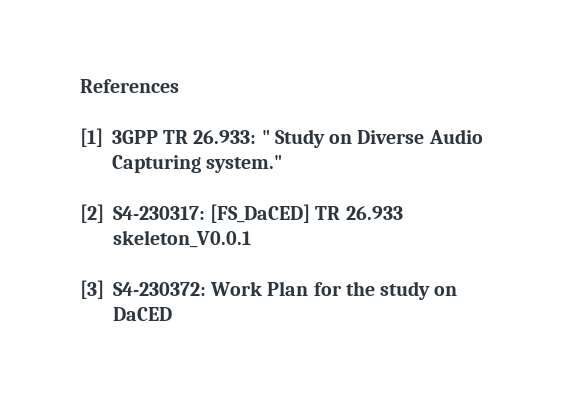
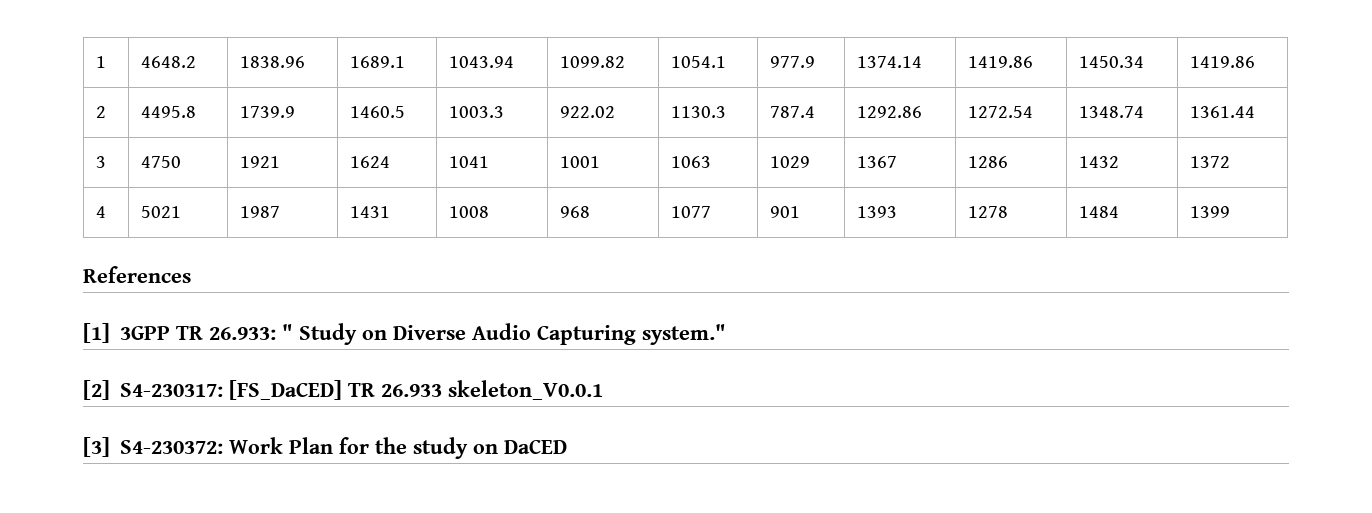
+ 1 | 4648.2 | 1838.96 | 1689.1 | 1043.94 | 1099.82 | 1054.1 | 977.9 | 1374.14 | 1419.86 | 1450.34 | 1419.86
+ 2 | 4495.8 | 1739.9 | 1460.5 | 1003.3 | 922.02 | 1130.3 | 787.4 | 1292.86 | 1272.54 | 1348.74 | 1361.44
+ 3 | 4750 | 1921 | 1624 | 1041 | 1001 | 1063 | 1029 | 1367 | 1286 | 1432 | 1372
+ 4 | 5021 | 1987 | 1431 | 1008 | 968 | 1077 | 901 | 1393 | 1278 | 1484 | 1399

